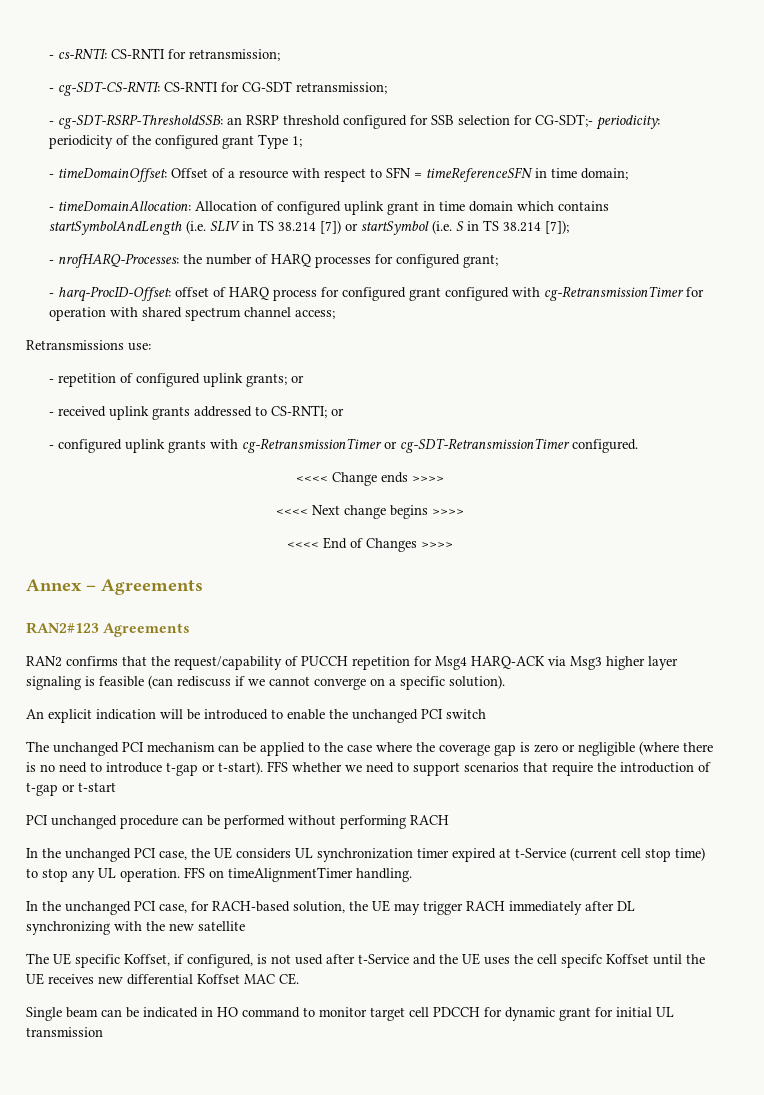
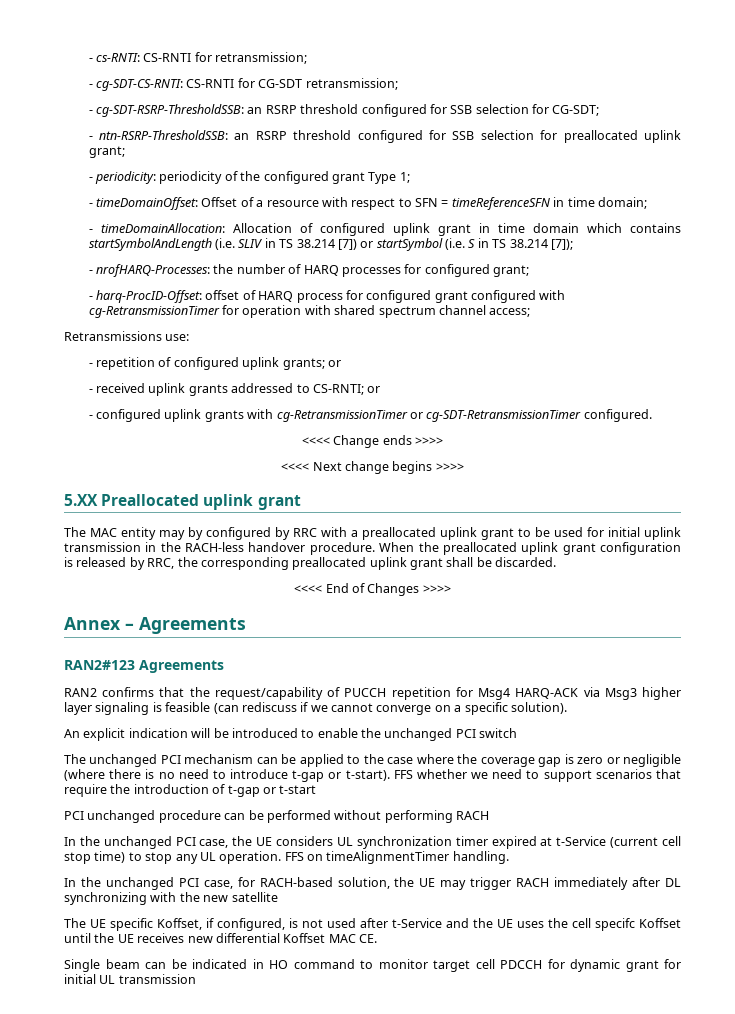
- - cg-SDT-RSRP-ThresholdSSB: an RSRP threshold configured for SSB selection for CG-SDT;- periodicity: periodicity of the configured grant Type 1;
+ - cg-SDT-RSRP-ThresholdSSB: an RSRP threshold configured for SSB selection for CG-SDT;
+ - ntn-RSRP-ThresholdSSB: an RSRP threshold configured for SSB selection for preallocated uplink grant;
+ - periodicity: periodicity of the configured grant Type 1;
+ 5.XX Preallocated uplink grant
+ The MAC entity may by configured by RRC with a preallocated uplink grant to be used for initial uplink transmission in the RACH-less handover procedure. When the preallocated uplink grant configuration is released by RRC, the corresponding preallocated uplink grant shall be discarded.

